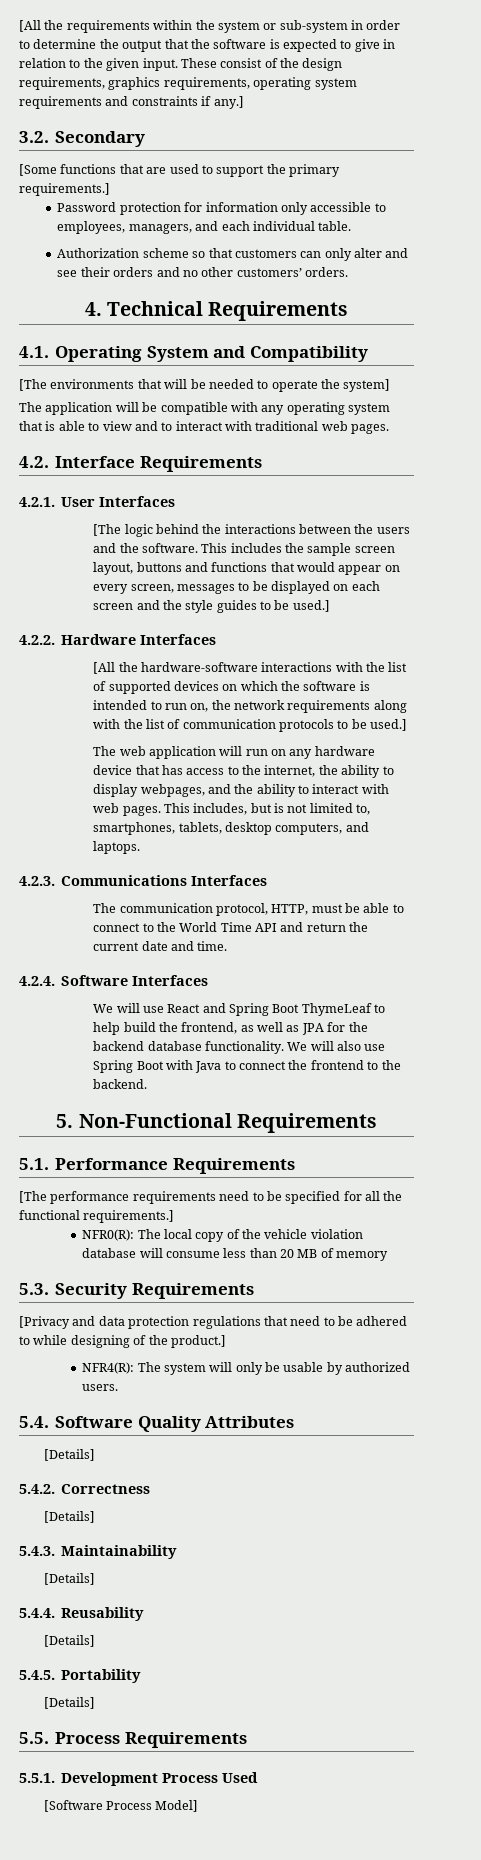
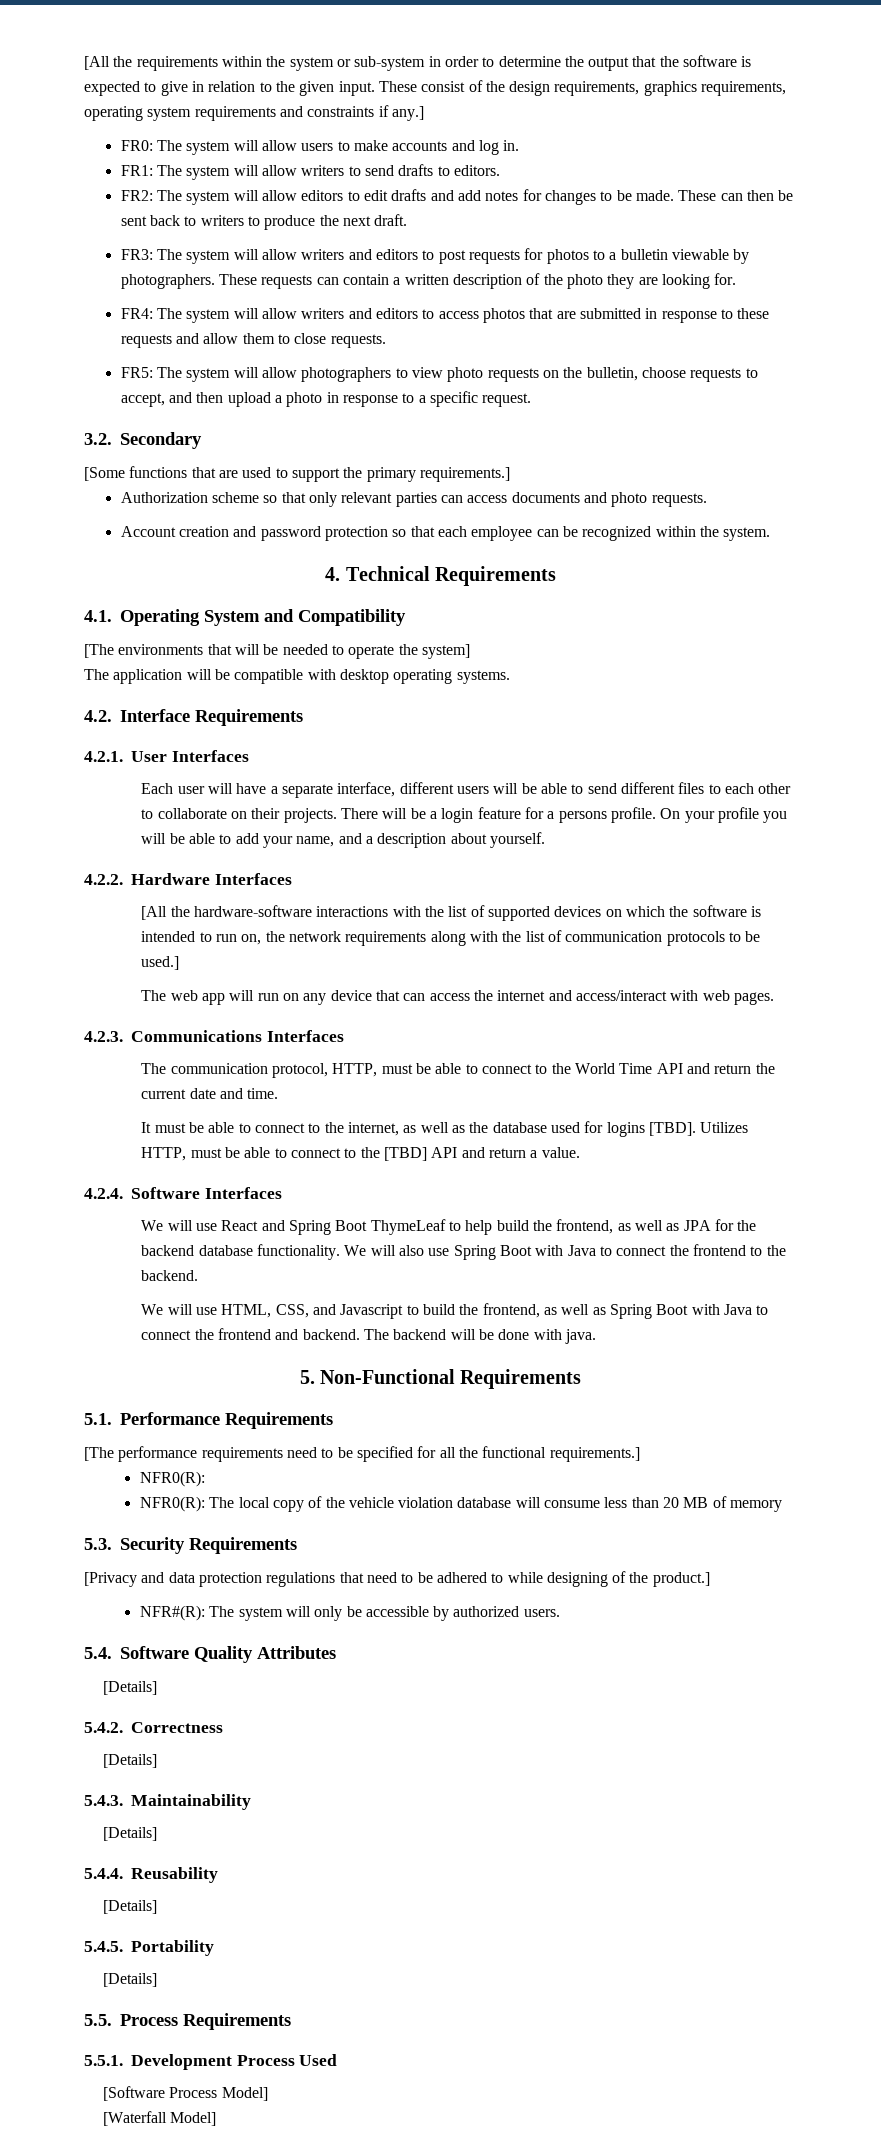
+ FR0: The system will allow users to make accounts and log in.
+ FR1: The system will allow writers to send drafts to editors.
+ FR2: The system will allow editors to edit drafts and add notes for changes to be made. These can then be sent back to writers to produce the next draft.
+ FR3: The system will allow writers and editors to post requests for photos to a bulletin viewable by photographers. These requests can contain a written description of the photo they are looking for.
+ FR4: The system will allow writers and editors to access photos that are submitted in response to these requests and allow them to close requests.
+ FR5: The system will allow photographers to view photo requests on the bulletin, choose requests to accept, and then upload a photo in response to a specific request.
- Password protection for information only accessible to employees, managers, and each individual table.
- Authorization scheme so that customers can only alter and see their orders and no other customers’ orders.
+ Authorization scheme so that only relevant parties can access documents and photo requests.
+ Account creation and password protection so that each employee can be recognized within the system.
- The application will be compatible with any operating system that is able to view and to interact with traditional web pages.
+ The application will be compatible with desktop operating systems.
- [The logic behind the interactions between the users and the software. This includes the sample screen layout, buttons and functions that would appear on every screen, messages to be displayed on each screen and the style guides to be used.]
+ Each user will have a separate interface, different users will be able to send different files to each other to collaborate on their projects. There will be a login feature for a persons profile. On your profile you will be able to add your name, and a description about yourself.
- The web application will run on any hardware device that has access to the internet, the ability to display webpages, and the ability to interact with web pages. This includes, but is not limited to, smartphones, tablets, desktop computers, and laptops.
+ The web app will run on any device that can access the internet and access/interact with web pages.
+ It must be able to connect to the internet, as well as the database used for logins [TBD]. Utilizes HTTP, must be able to connect to the [TBD] API and return a value.
+ We will use HTML, CSS, and Javascript to build the frontend, as well as Spring Boot with Java to connect the frontend and backend. The backend will be done with java.
  [The performance requirements need to be specified for all the functional requirements.]
+ NFR0(R):
- NFR4(R): The system will only be usable by authorized users.
+ NFR#(R): The system will only be accessible by authorized users.
+ [Waterfall Model]

